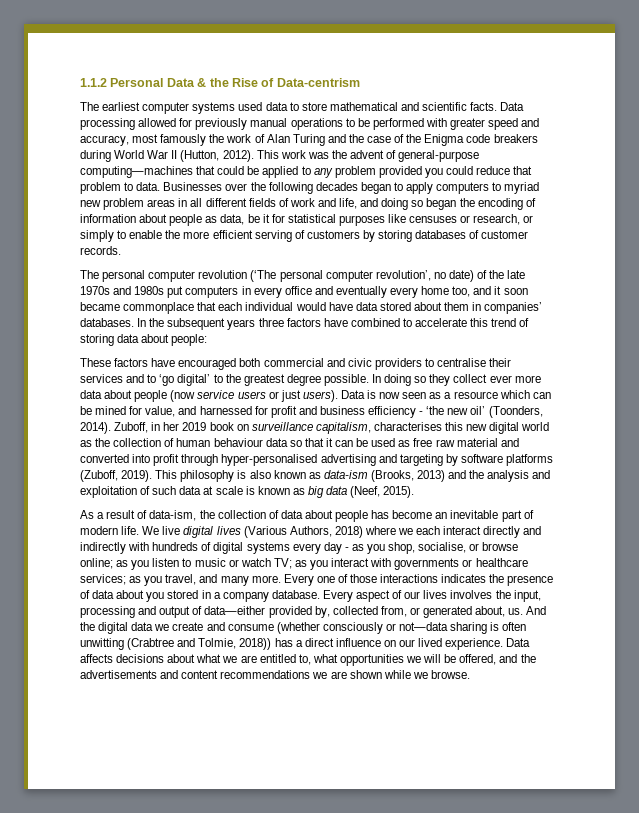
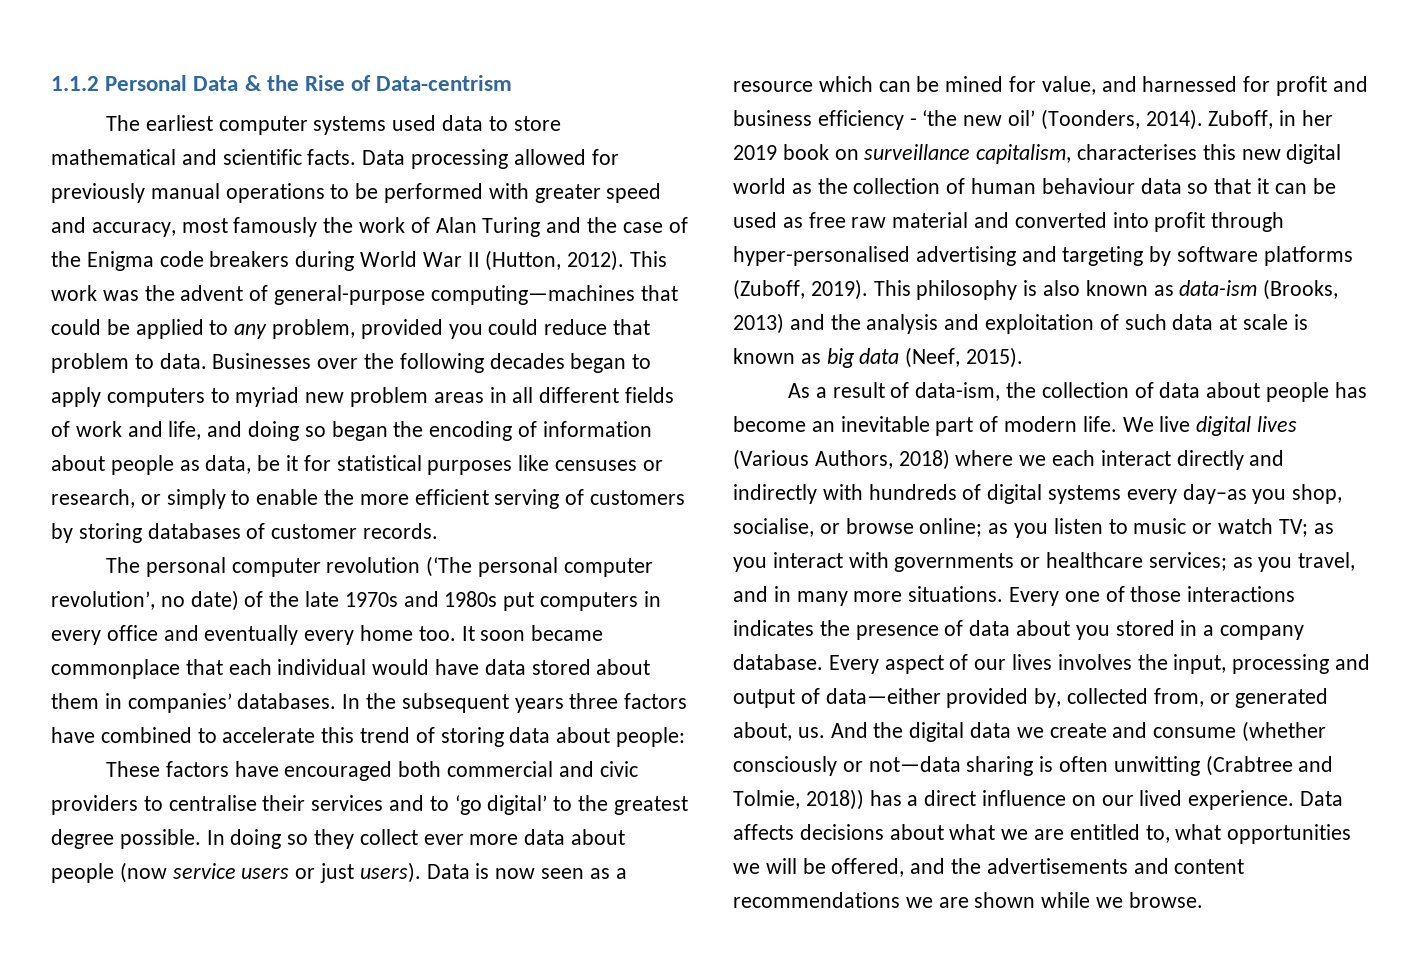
- This work was the advent of general-purpose computing—machines that could be applied to any problem provided you could reduce that problem to data.
+ This work was the advent of general-purpose computing—machines that could be applied to any problem, provided you could reduce that problem to data.
- The personal computer revolution (‘The personal computer revolution’, no date) of the late 1970s and 1980s put computers in every office and eventually every home too, and it soon became commonplace that each individual would have data stored about them in companies’ databases.
+ The personal computer revolution (‘The personal computer revolution’, no date) of the late 1970s and 1980s put computers in every office and eventually every home too. It soon became commonplace that each individual would have data stored about them in companies’ databases.
- We live digital lives (Various Authors, 2018) where we each interact directly and indirectly with hundreds of digital systems every day - as you shop, socialise, or browse online; as you listen to music or watch TV; as you interact with governments or healthcare services; as you travel, and many more.
+ We live digital lives (Various Authors, 2018) where we each interact directly and indirectly with hundreds of digital systems every day–as you shop, socialise, or browse online; as you listen to music or watch TV; as you interact with governments or healthcare services; as you travel, and in many more situations.

